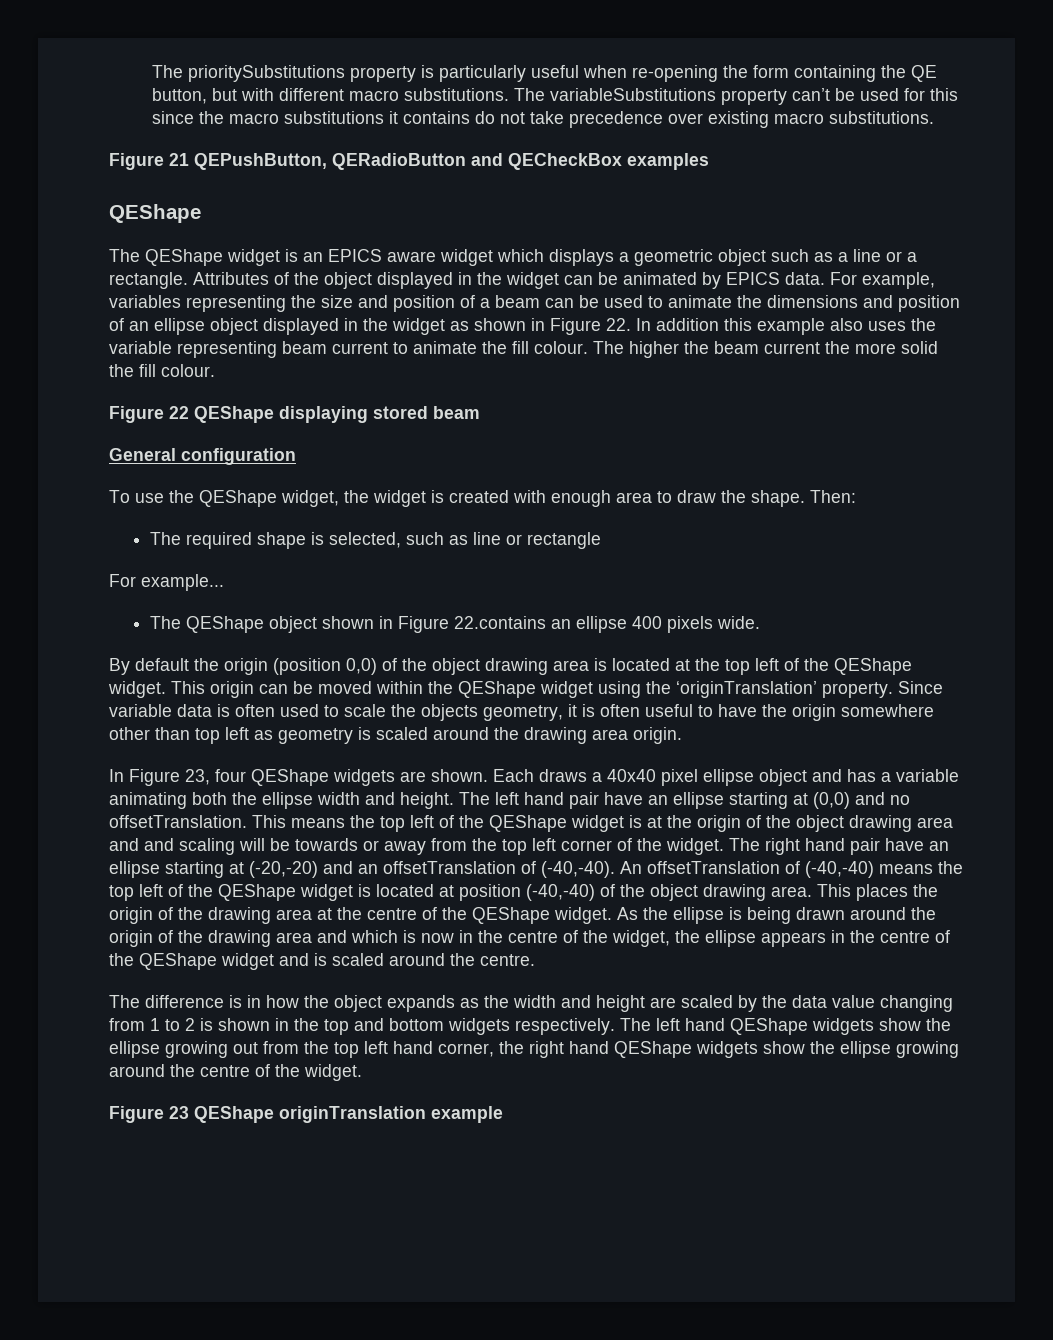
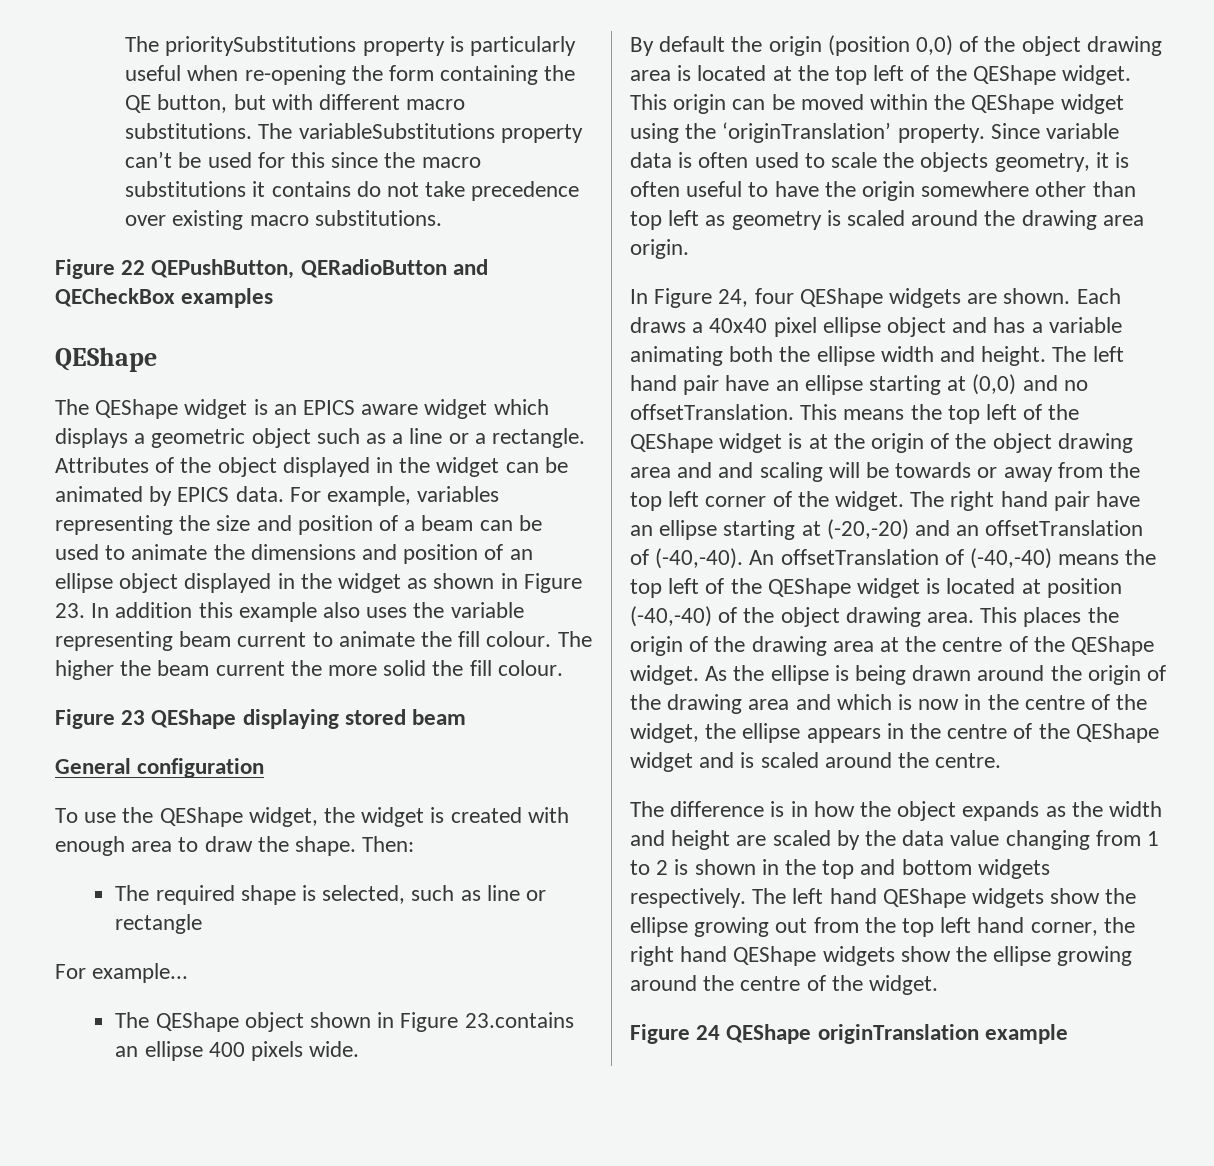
- Figure 21 QEPushButton, QERadioButton and QECheckBox examples
+ Figure 22 QEPushButton, QERadioButton and QECheckBox examples
- For example, variables representing the size and position of a beam can be used to animate the dimensions and position of an ellipse object displayed in the widget as shown in Figure 22. In addition this example also uses the variable representing beam current to animate the fill colour.
+ For example, variables representing the size and position of a beam can be used to animate the dimensions and position of an ellipse object displayed in the widget as shown in Figure 23. In addition this example also uses the variable representing beam current to animate the fill colour.
- Figure 22 QEShape displaying stored beam
+ Figure 23 QEShape displaying stored beam
- The QEShape object shown in Figure 22.contains an ellipse 400 pixels wide.
+ The QEShape object shown in Figure 23.contains an ellipse 400 pixels wide.
- In Figure 23, four QEShape widgets are shown.
+ In Figure 24, four QEShape widgets are shown.
- Figure 23 QEShape originTranslation example
+ Figure 24 QEShape originTranslation example

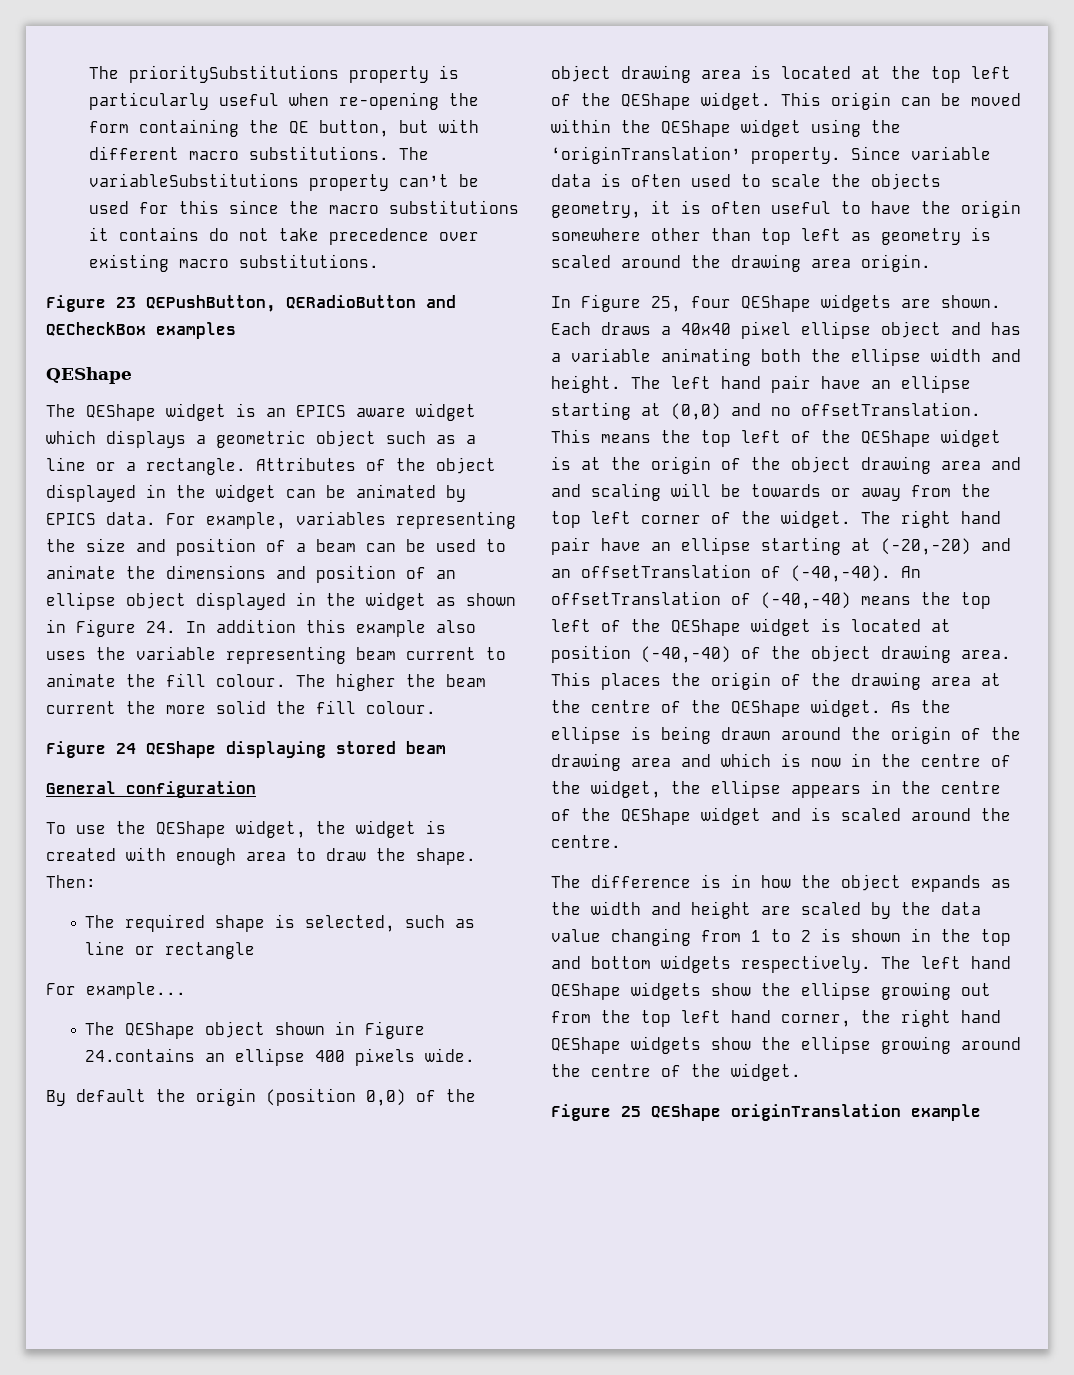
- Figure 22 QEPushButton, QERadioButton and QECheckBox examples
+ Figure 23 QEPushButton, QERadioButton and QECheckBox examples
- For example, variables representing the size and position of a beam can be used to animate the dimensions and position of an ellipse object displayed in the widget as shown in Figure 23. In addition this example also uses the variable representing beam current to animate the fill colour.
+ For example, variables representing the size and position of a beam can be used to animate the dimensions and position of an ellipse object displayed in the widget as shown in Figure 24. In addition this example also uses the variable representing beam current to animate the fill colour.
- Figure 23 QEShape displaying stored beam
+ Figure 24 QEShape displaying stored beam
- The QEShape object shown in Figure 23.contains an ellipse 400 pixels wide.
+ The QEShape object shown in Figure 24.contains an ellipse 400 pixels wide.
- In Figure 24, four QEShape widgets are shown.
+ In Figure 25, four QEShape widgets are shown.
- Figure 24 QEShape originTranslation example
+ Figure 25 QEShape originTranslation example

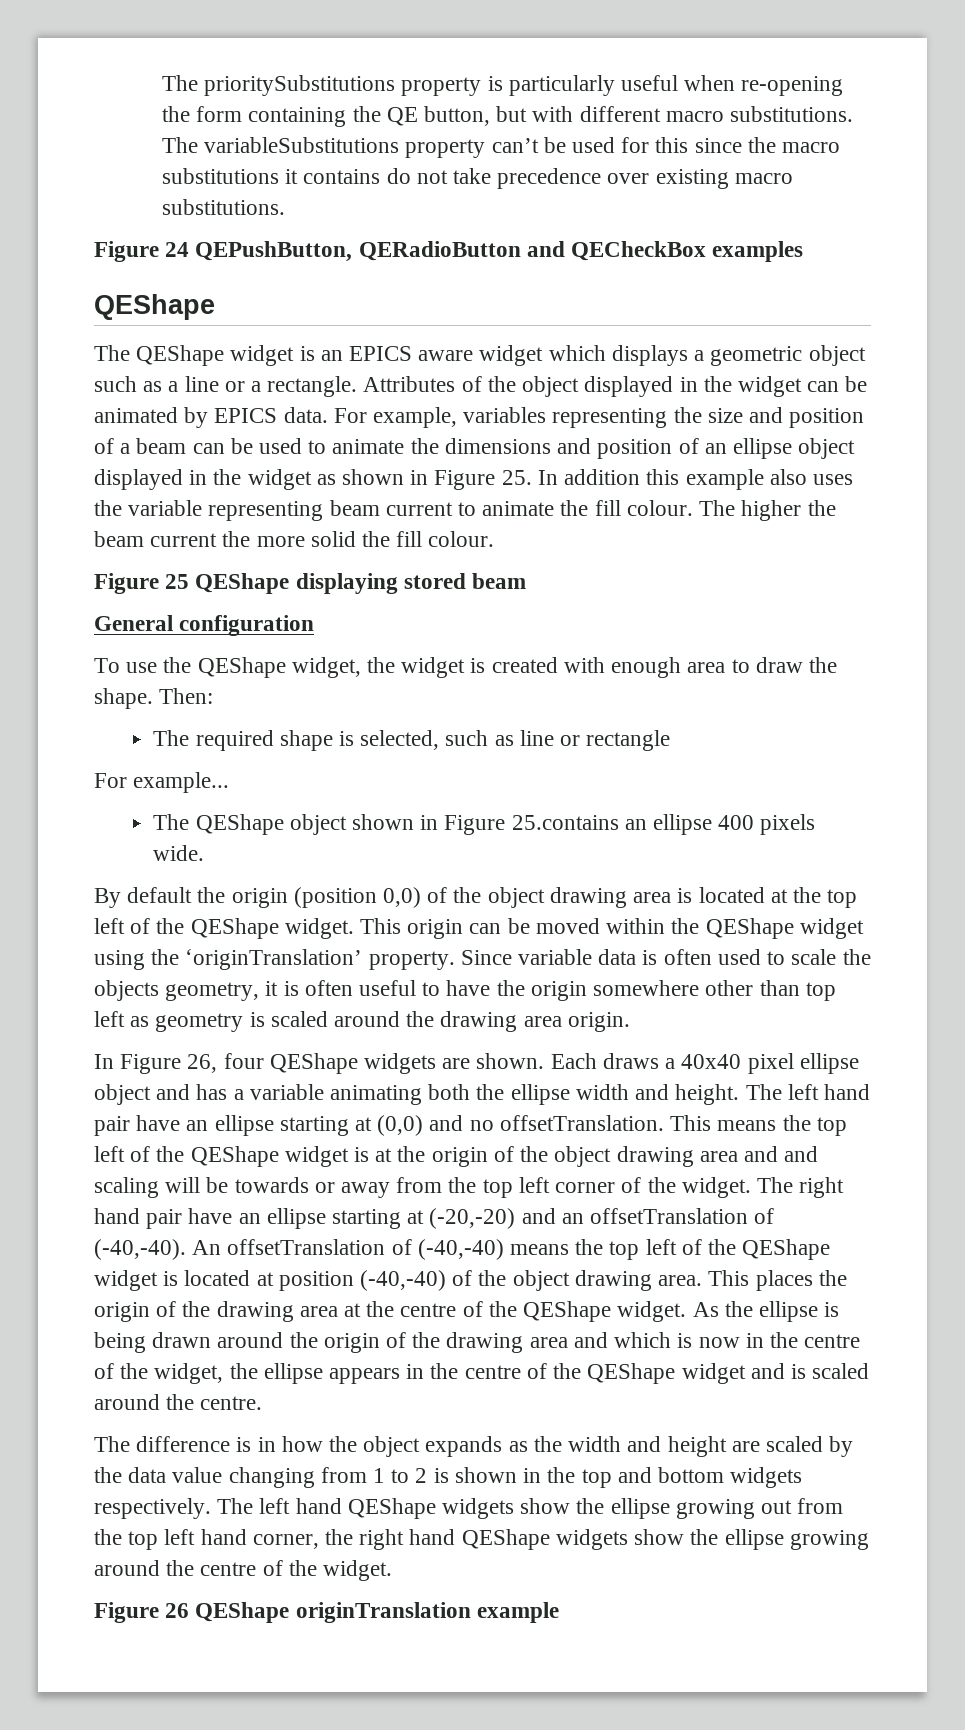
- Figure 23 QEPushButton, QERadioButton and QECheckBox examples
+ Figure 24 QEPushButton, QERadioButton and QECheckBox examples
- For example, variables representing the size and position of a beam can be used to animate the dimensions and position of an ellipse object displayed in the widget as shown in Figure 24. In addition this example also uses the variable representing beam current to animate the fill colour.
+ For example, variables representing the size and position of a beam can be used to animate the dimensions and position of an ellipse object displayed in the widget as shown in Figure 25. In addition this example also uses the variable representing beam current to animate the fill colour.
- Figure 24 QEShape displaying stored beam
+ Figure 25 QEShape displaying stored beam
- The QEShape object shown in Figure 24.contains an ellipse 400 pixels wide.
+ The QEShape object shown in Figure 25.contains an ellipse 400 pixels wide.
- In Figure 25, four QEShape widgets are shown.
+ In Figure 26, four QEShape widgets are shown.
- Figure 25 QEShape originTranslation example
+ Figure 26 QEShape originTranslation example

